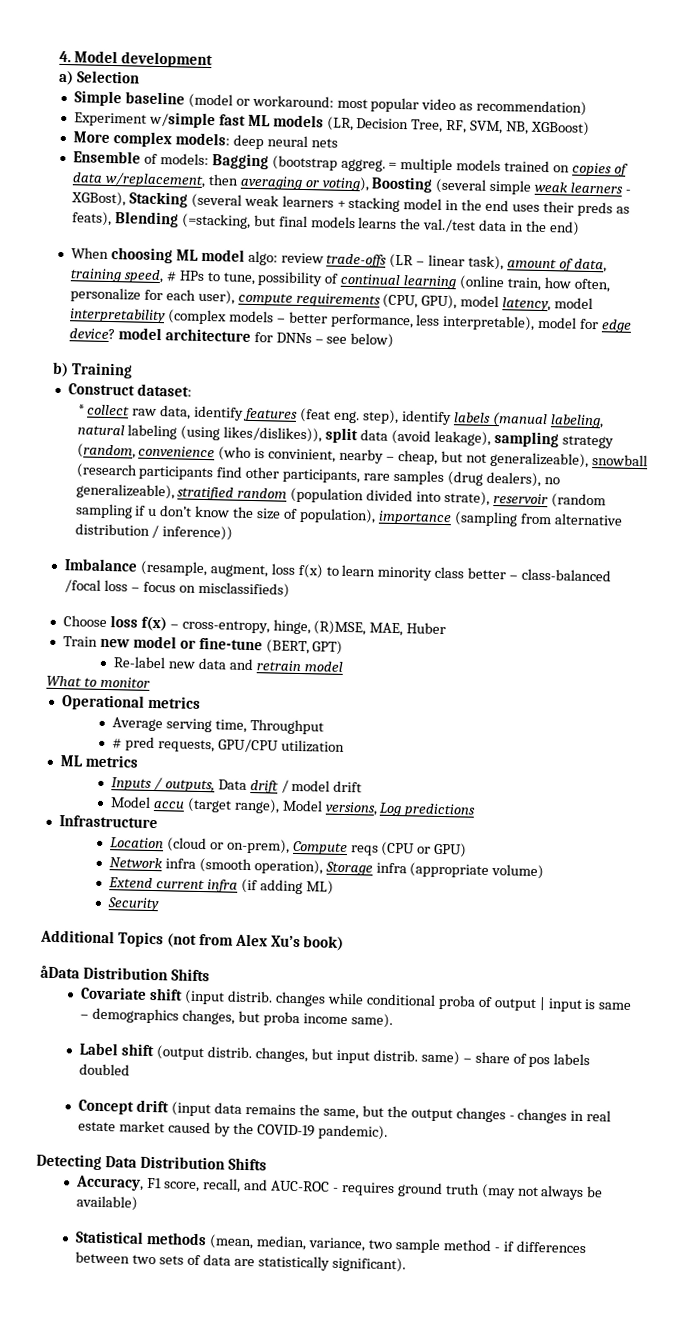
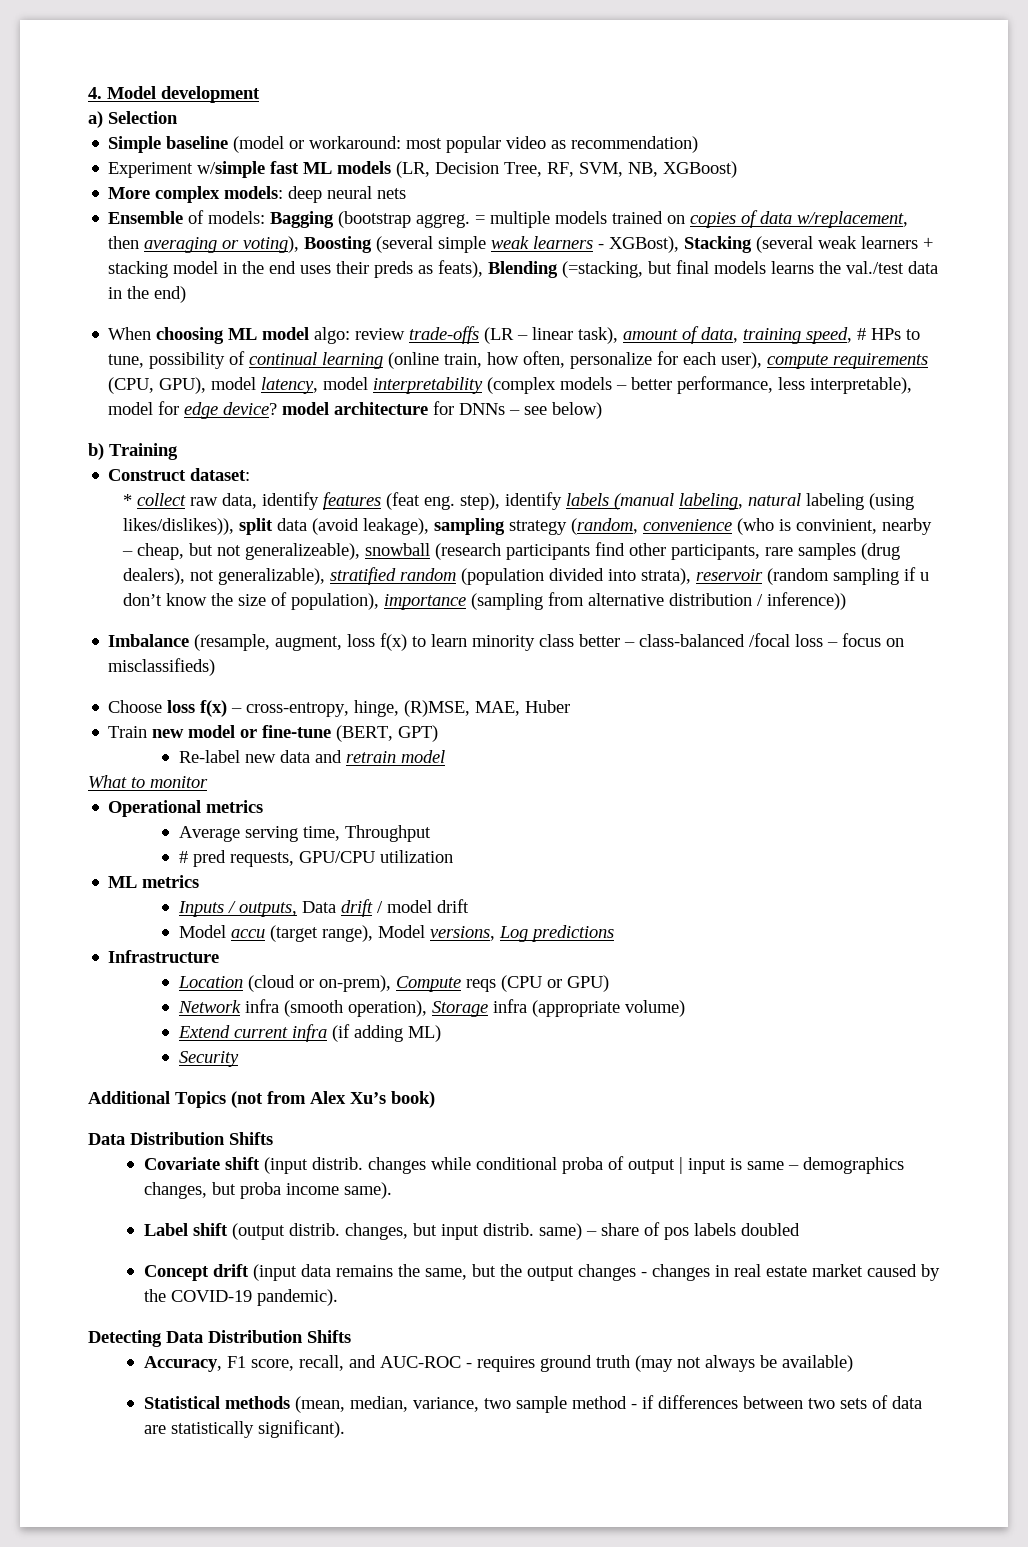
- * collect raw data, identify features (feat eng. step), identify labels (manual labeling, natural labeling (using likes/dislikes)), split data (avoid leakage), sampling strategy (random, convenience (who is convinient, nearby – cheap, but not generalizeable), snowball (research participants find other participants, rare samples (drug dealers), no generalizeable), stratified random (population divided into strate), reservoir (random sampling if u don’t know the size of population), importance (sampling from alternative distribution / inference))
+ * collect raw data, identify features (feat eng. step), identify labels (manual labeling, natural labeling (using likes/dislikes)), split data (avoid leakage), sampling strategy (random, convenience (who is convinient, nearby – cheap, but not generalizeable), snowball (research participants find other participants, rare samples (drug dealers), not generalizable), stratified random (population divided into strata), reservoir (random sampling if u don’t know the size of population), importance (sampling from alternative distribution / inference))
  Additional Topics (not from Alex Xu’s book)
- åData Distribution Shifts
+ Data Distribution Shifts

